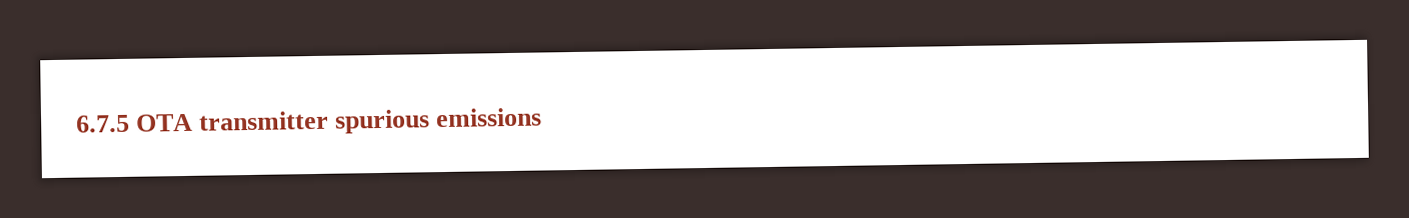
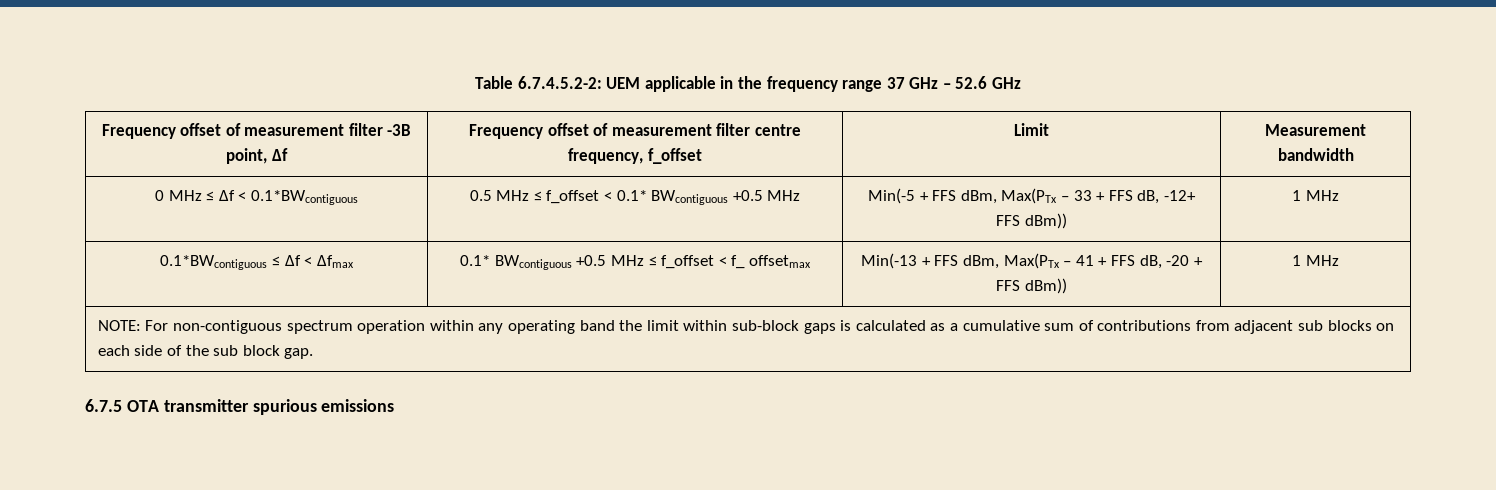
+ Table 6.7.4.5.2-2: UEM applicable in the frequency range 37 GHz – 52.6 GHz
+ Frequency offset of measurement filter -3B point, Δf | Frequency offset of measurement filter centre frequency, f_offset | Limit | Measurement bandwidth
+ 0 MHz ≤ Δf < 0.1*BWcontiguous | 0.5 MHz ≤ f_offset < 0.1* BWcontiguous +0.5 MHz | Min(-5 + FFS dBm, Max(PTx – 33 + FFS dB, -12+ FFS dBm)) | 1 MHz
+ 0.1*BWcontiguous ≤ Δf < Δfmax | 0.1* BWcontiguous +0.5 MHz ≤ f_offset < f_ offsetmax | Min(-13 + FFS dBm, Max(PTx – 41 + FFS dB, -20 + FFS dBm)) | 1 MHz
+ NOTE: For non-contiguous spectrum operation within any operating band the limit within sub-block gaps is calculated as a cumulative sum of contributions from adjacent sub blocks on each side of the sub block gap.

